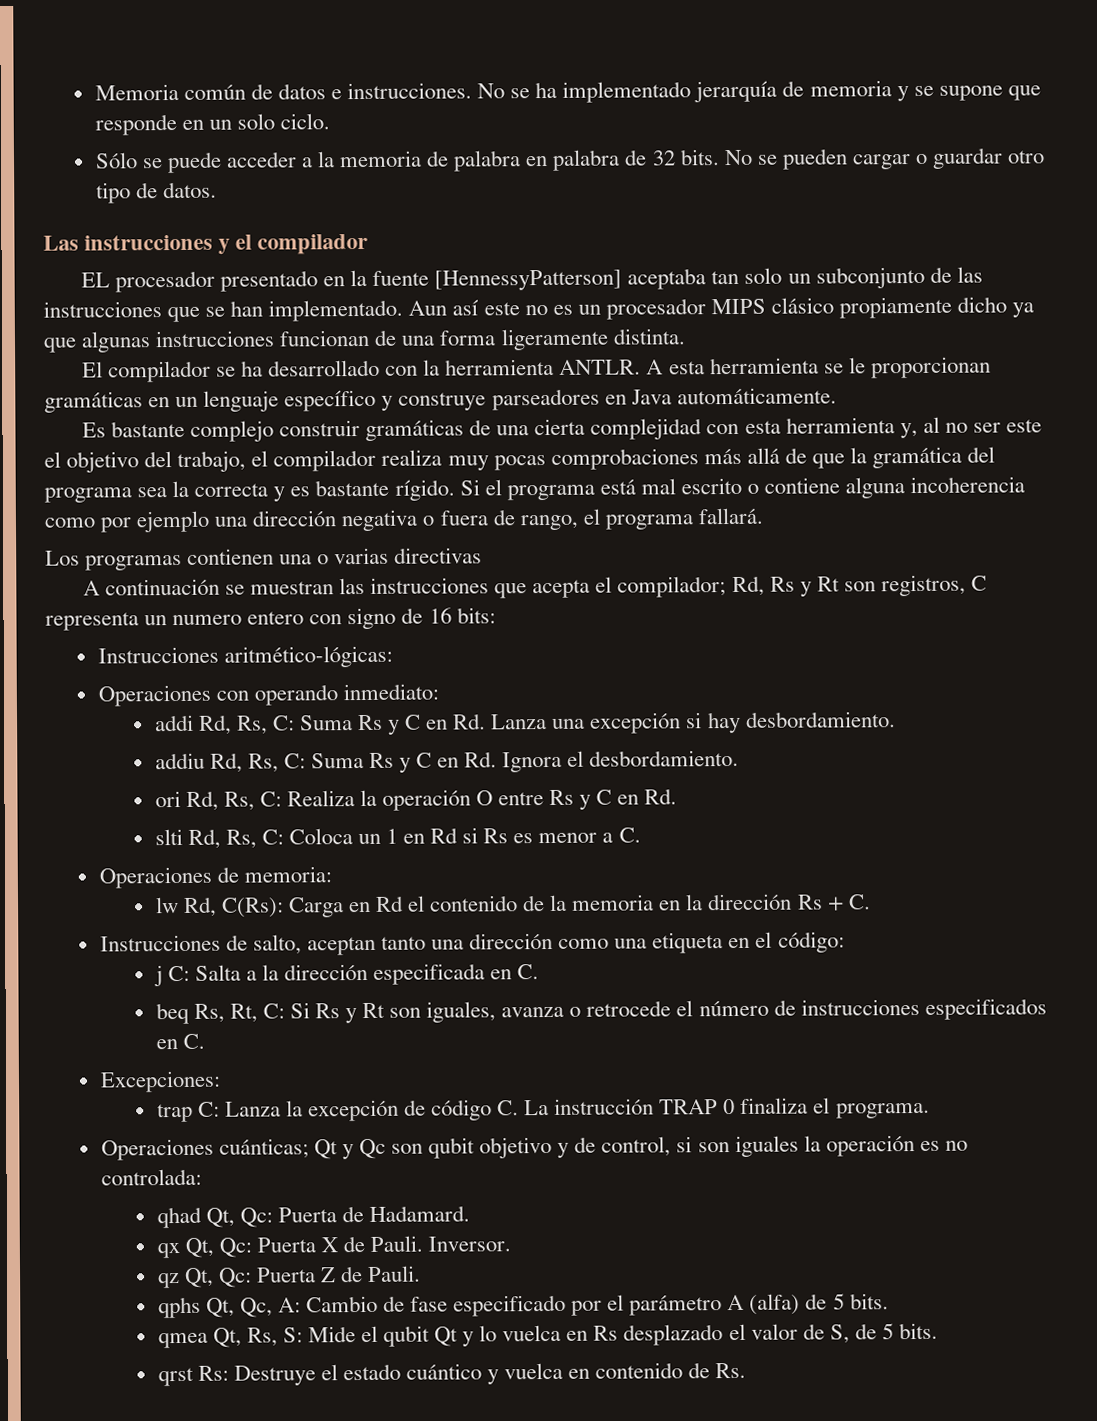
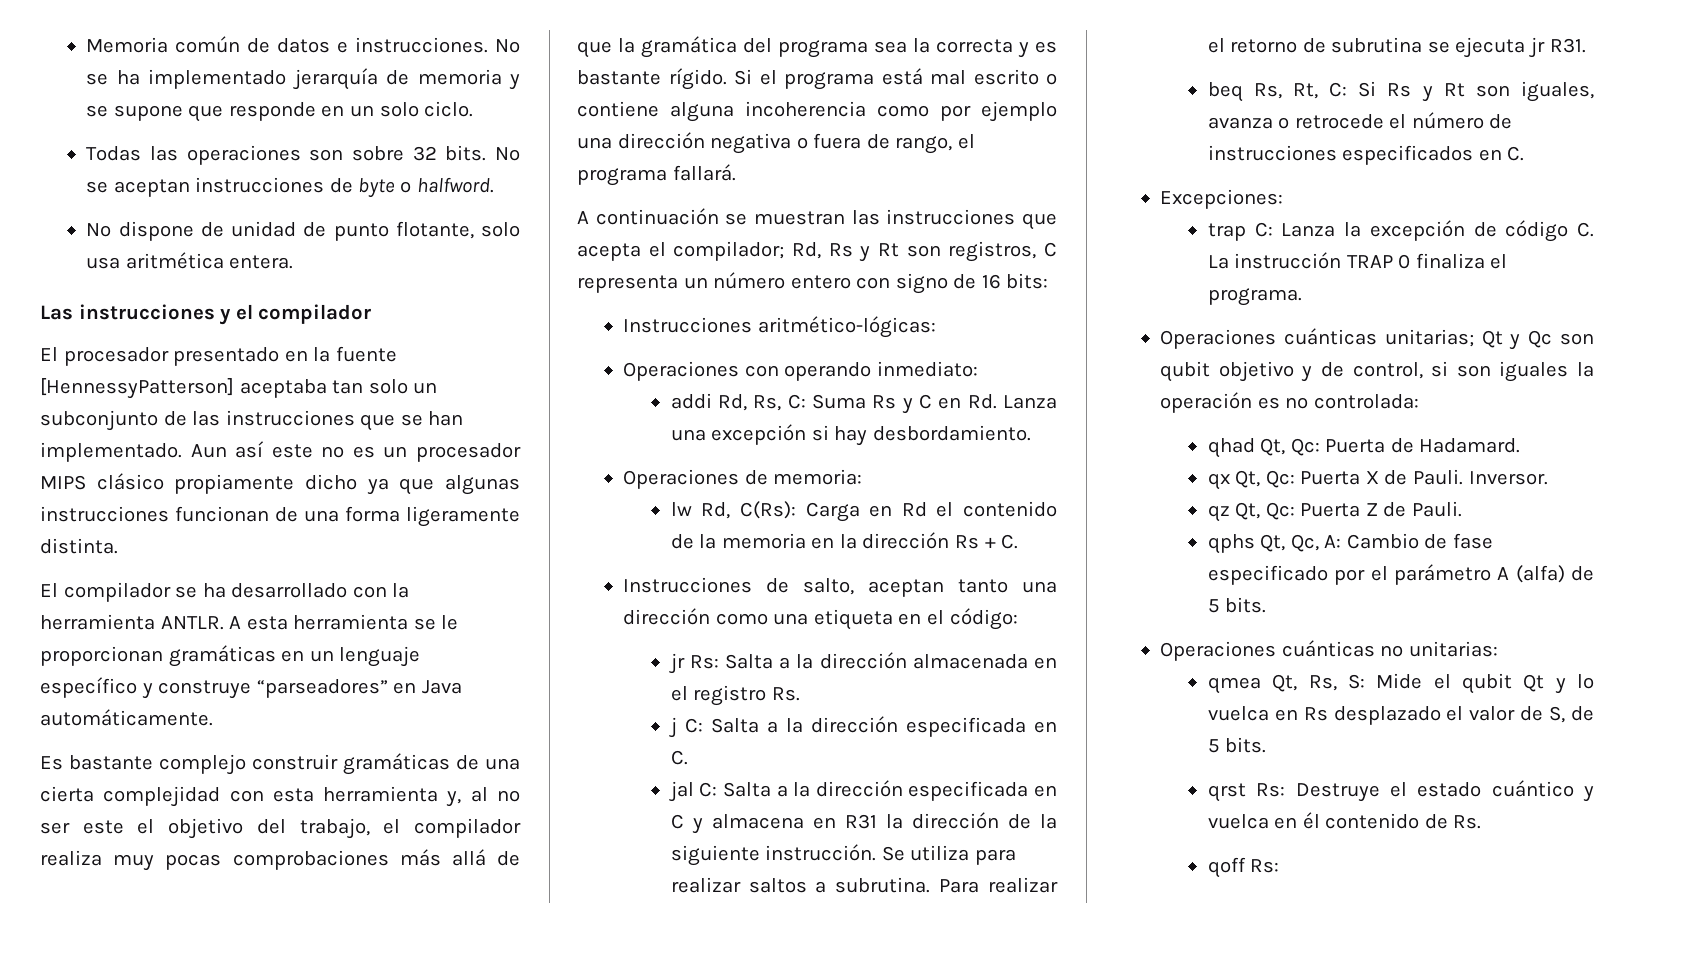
- Sólo se puede acceder a la memoria de palabra en palabra de 32 bits. No se pueden cargar o guardar otro tipo de datos.
+ Todas las operaciones son sobre 32 bits. No se aceptan instrucciones de byte o halfword.
+ No dispone de unidad de punto flotante, solo usa aritmética entera.
- EL procesador presentado en la fuente [HennessyPatterson] aceptaba tan solo un subconjunto de las instrucciones que se han implementado.
+ El procesador presentado en la fuente [HennessyPatterson] aceptaba tan solo un subconjunto de las instrucciones que se han implementado.
- A esta herramienta se le proporcionan gramáticas en un lenguaje específico y construye parseadores en Java automáticamente.
+ A esta herramienta se le proporcionan gramáticas en un lenguaje específico y construye “parseadores” en Java automáticamente.
- Los programas contienen una o varias directivas
- A continuación se muestran las instrucciones que acepta el compilador; Rd, Rs y Rt son registros, C representa un numero entero con signo de 16 bits:
+ A continuación se muestran las instrucciones que acepta el compilador; Rd, Rs y Rt son registros, C representa un número entero con signo de 16 bits:
- addiu Rd, Rs, C: Suma Rs y C en Rd. Ignora el desbordamiento.
- ori Rd, Rs, C: Realiza la operación O entre Rs y C en Rd.
- slti Rd, Rs, C: Coloca un 1 en Rd si Rs es menor a C.
+ jr Rs: Salta a la dirección almacenada en el registro Rs.
+ jal C: Salta a la dirección especificada en C y almacena en R31 la dirección de la siguiente instrucción. Se utiliza para realizar saltos a subrutina. Para realizar el retorno de subrutina se ejecuta jr R31.
- Operaciones cuánticas; Qt y Qc son qubit objetivo y de control, si son iguales la operación es no controlada:
+ Operaciones cuánticas unitarias; Qt y Qc son qubit objetivo y de control, si son iguales la operación es no controlada:
+ Operaciones cuánticas no unitarias:
- qrst Rs: Destruye el estado cuántico y vuelca en contenido de Rs.
+ qrst Rs: Destruye el estado cuántico y vuelca en él contenido de Rs.
+ qoff Rs:

